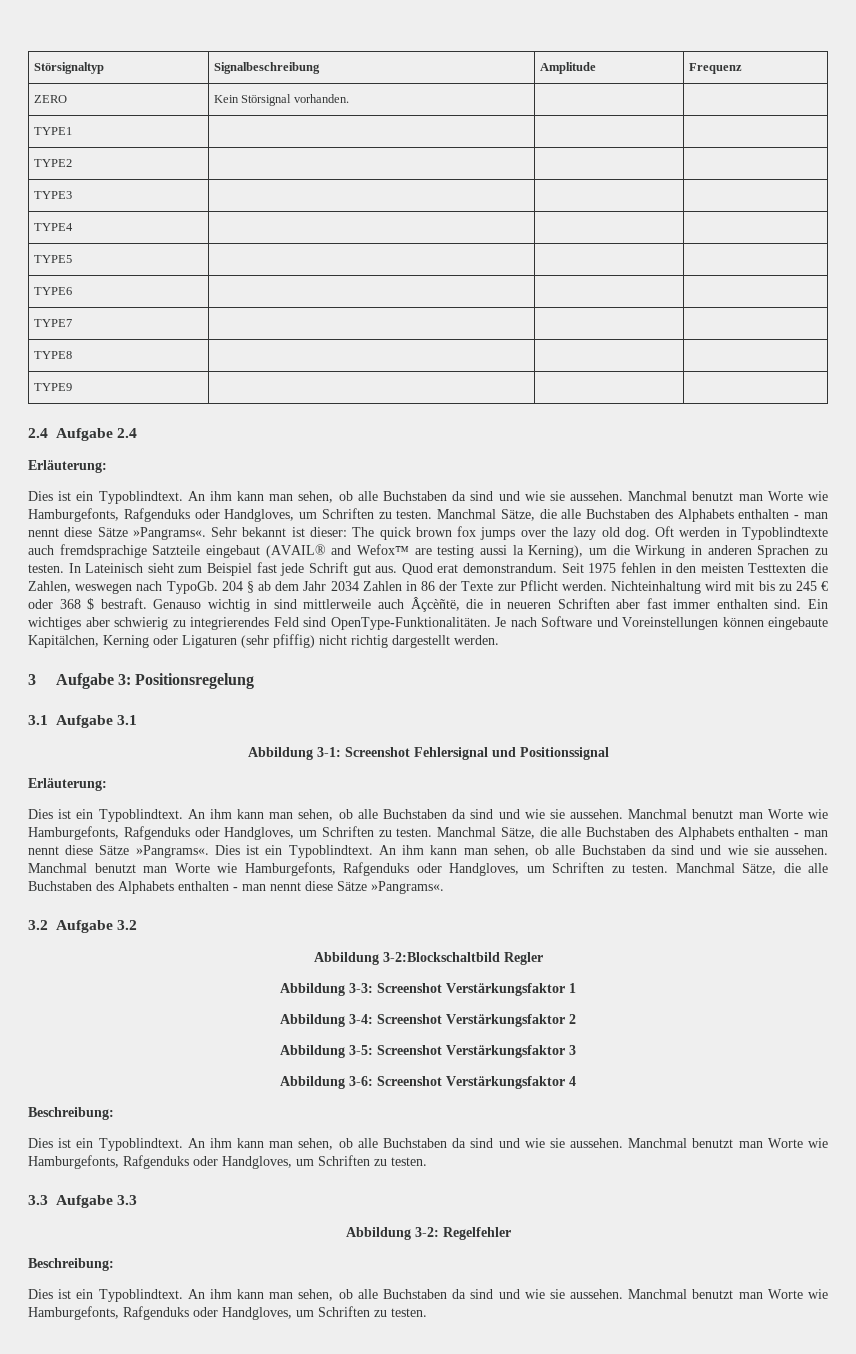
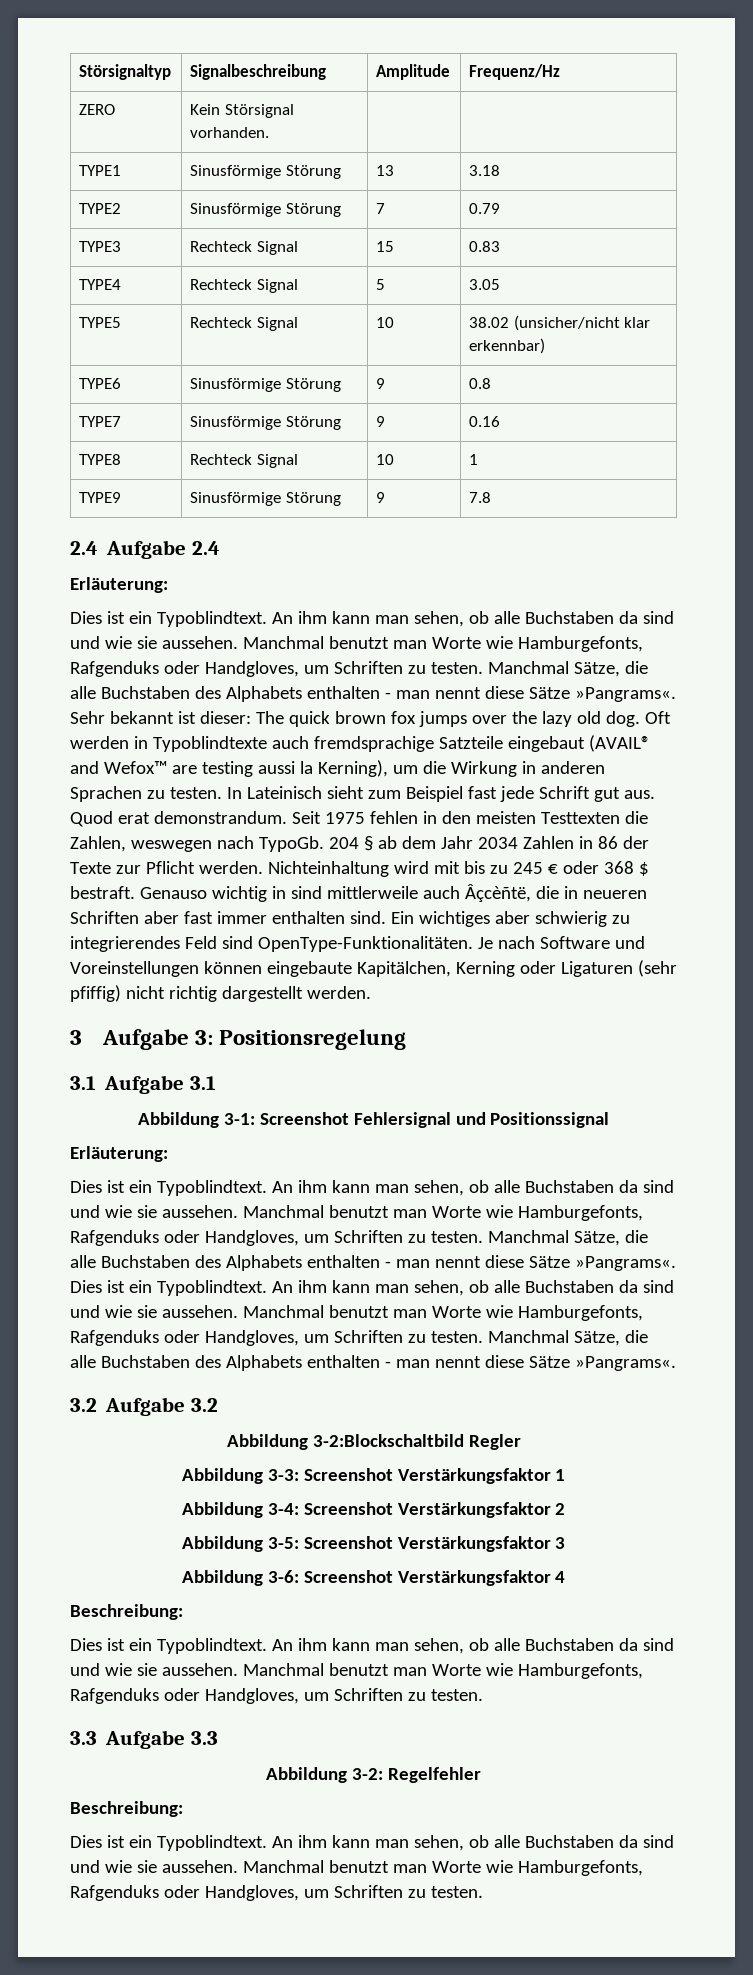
- Störsignaltyp | Signalbeschreibung | Amplitude | Frequenz
+ Störsignaltyp | Signalbeschreibung | Amplitude | Frequenz/Hz
- TYPE1 | | |
- TYPE2 | | |
- TYPE3 | | |
- TYPE4 | | |
- TYPE5 | | |
- TYPE6 | | |
- TYPE7 | | |
- TYPE8 | | |
- TYPE9 | | |
+ TYPE1 | Sinusförmige Störung | 13 | 3.18
+ TYPE2 | Sinusförmige Störung | 7 | 0.79
+ TYPE3 | Rechteck Signal | 15 | 0.83
+ TYPE4 | Rechteck Signal | 5 | 3.05
+ TYPE5 | Rechteck Signal | 10 | 38.02 (unsicher/nicht klar erkennbar)
+ TYPE6 | Sinusförmige Störung | 9 | 0.8
+ TYPE7 | Sinusförmige Störung | 9 | 0.16
+ TYPE8 | Rechteck Signal | 10 | 1
+ TYPE9 | Sinusförmige Störung | 9 | 7.8

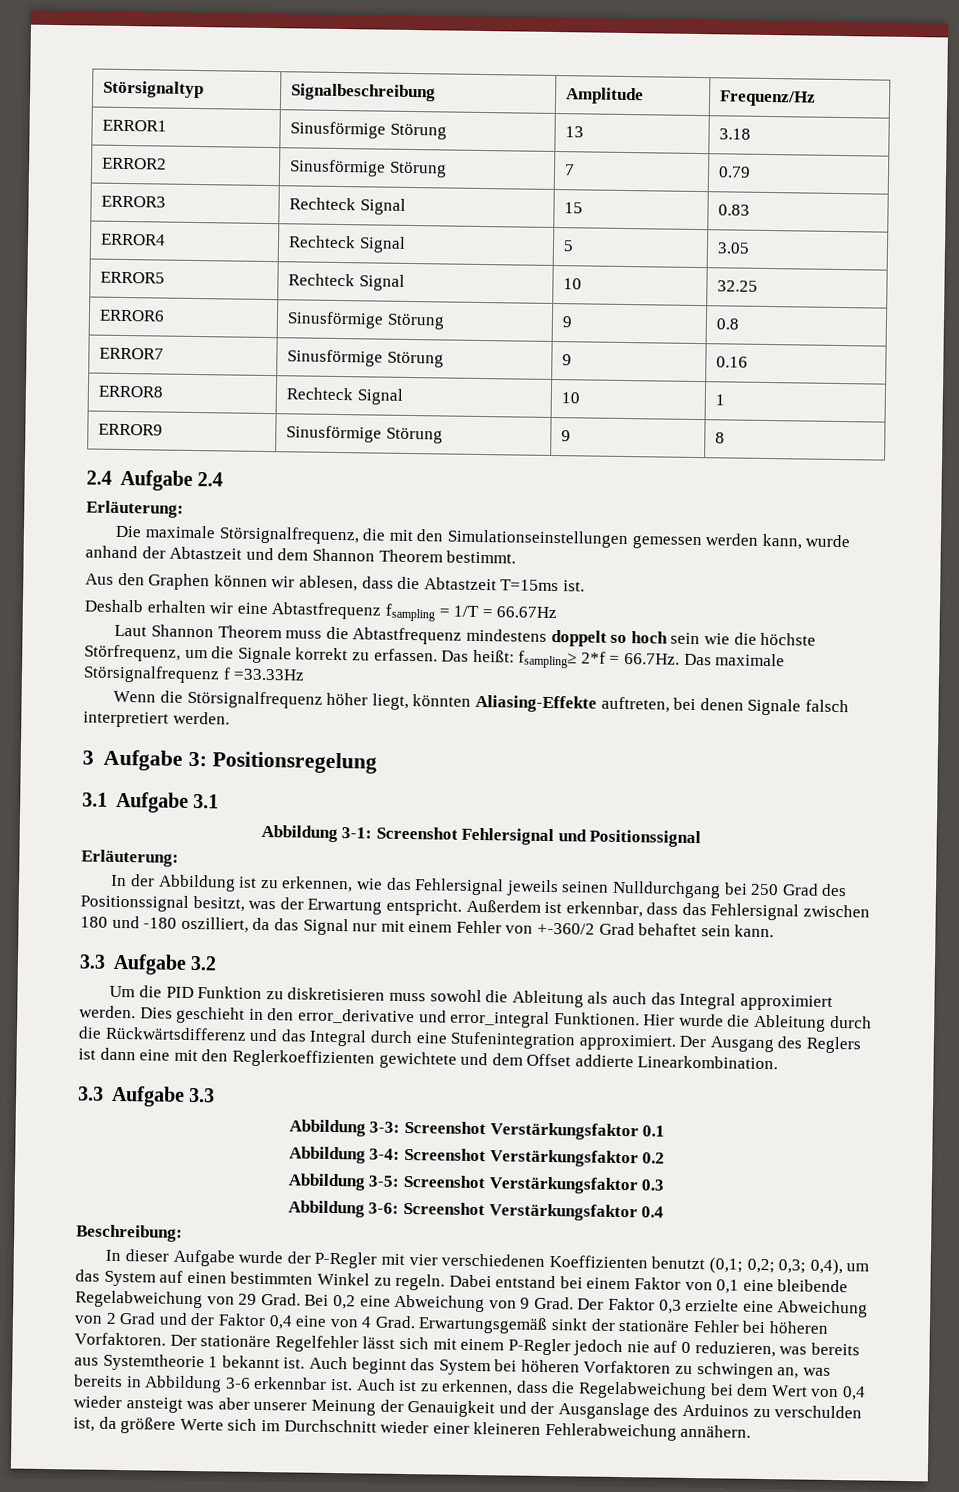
- ZERO | Kein Störsignal vorhanden. | |
- TYPE1 | Sinusförmige Störung | 13 | 3.18
+ ERROR1 | Sinusförmige Störung | 13 | 3.18
- TYPE2 | Sinusförmige Störung | 7 | 0.79
+ ERROR2 | Sinusförmige Störung | 7 | 0.79
- TYPE3 | Rechteck Signal | 15 | 0.83
+ ERROR3 | Rechteck Signal | 15 | 0.83
- TYPE4 | Rechteck Signal | 5 | 3.05
+ ERROR4 | Rechteck Signal | 5 | 3.05
- TYPE5 | Rechteck Signal | 10 | 38.02 (unsicher/nicht klar erkennbar)
- TYPE6 | Sinusförmige Störung | 9 | 0.8
+ ERROR5 | Rechteck Signal | 10 | 32.25
+ ERROR6 | Sinusförmige Störung | 9 | 0.8
- TYPE7 | Sinusförmige Störung | 9 | 0.16
+ ERROR7 | Sinusförmige Störung | 9 | 0.16
- TYPE8 | Rechteck Signal | 10 | 1
+ ERROR8 | Rechteck Signal | 10 | 1
- TYPE9 | Sinusförmige Störung | 9 | 7.8
+ ERROR9 | Sinusförmige Störung | 9 | 8
- Dies ist ein Typoblindtext. An ihm kann man sehen, ob alle Buchstaben da sind und wie sie aussehen. Manchmal benutzt man Worte wie Hamburgefonts, Rafgenduks oder Handgloves, um Schriften zu testen. Manchmal Sätze, die alle Buchstaben des Alphabets enthalten - man nennt diese Sätze »Pangrams«. Sehr bekannt ist dieser: The quick brown fox jumps over the lazy old dog. Oft werden in Typoblindtexte auch fremdsprachige Satzteile eingebaut (AVAIL® and Wefox™ are testing aussi la Kerning), um die Wirkung in anderen Sprachen zu testen. In Lateinisch sieht zum Beispiel fast jede Schrift gut aus. Quod erat demonstrandum. Seit 1975 fehlen in den meisten Testtexten die Zahlen, weswegen nach TypoGb. 204 § ab dem Jahr 2034 Zahlen in 86 der Texte zur Pflicht werden. Nichteinhaltung wird mit bis zu 245 € oder 368 $ bestraft. Genauso wichtig in sind mittlerweile auch Âçcèñtë, die in neueren Schriften aber fast immer enthalten sind. Ein wichtiges aber schwierig zu integrierendes Feld sind OpenType-Funktionalitäten. Je nach Software und Voreinstellungen können eingebaute Kapitälchen, Kerning oder Ligaturen (sehr pfiffig) nicht richtig dargestellt werden.
+ Die maximale Störsignalfrequenz, die mit den Simulationseinstellungen gemessen werden kann, wurde anhand der Abtastzeit und dem Shannon Theorem bestimmt.
+ Aus den Graphen können wir ablesen, dass die Abtastzeit T=15ms ist.
+ Deshalb erhalten wir eine Abtastfrequenz fsampling = 1/T = 66.67Hz
+ Laut Shannon Theorem muss die Abtastfrequenz mindestens doppelt so hoch sein wie die höchste Störfrequenz, um die Signale korrekt zu erfassen. Das heißt: fsampling≥ 2*f = 66.7Hz. Das maximale Störsignalfrequenz f =33.33Hz
+ Wenn die Störsignalfrequenz höher liegt, könnten Aliasing-Effekte auftreten, bei denen Signale falsch interpretiert werden.
- Dies ist ein Typoblindtext. An ihm kann man sehen, ob alle Buchstaben da sind und wie sie aussehen. Manchmal benutzt man Worte wie Hamburgefonts, Rafgenduks oder Handgloves, um Schriften zu testen. Manchmal Sätze, die alle Buchstaben des Alphabets enthalten - man nennt diese Sätze »Pangrams«. Dies ist ein Typoblindtext. An ihm kann man sehen, ob alle Buchstaben da sind und wie sie aussehen. Manchmal benutzt man Worte wie Hamburgefonts, Rafgenduks oder Handgloves, um Schriften zu testen. Manchmal Sätze, die alle Buchstaben des Alphabets enthalten - man nennt diese Sätze »Pangrams«.
- 3.2 Aufgabe 3.2
- Abbildung 3-2:Blockschaltbild Regler
- Abbildung 3-3: Screenshot Verstärkungsfaktor 1
- Abbildung 3-4: Screenshot Verstärkungsfaktor 2
- Abbildung 3-5: Screenshot Verstärkungsfaktor 3
- Abbildung 3-6: Screenshot Verstärkungsfaktor 4
+ In der Abbildung ist zu erkennen, wie das Fehlersignal jeweils seinen Nulldurchgang bei 250 Grad des Positionssignal besitzt, was der Erwartung entspricht. Außerdem ist erkennbar, dass das Fehlersignal zwischen 180 und -180 oszilliert, da das Signal nur mit einem Fehler von +-360/2 Grad behaftet sein kann.
+ 3.3 Aufgabe 3.2
+ Um die PID Funktion zu diskretisieren muss sowohl die Ableitung als auch das Integral approximiert werden. Dies geschieht in den error_derivative und error_integral Funktionen. Hier wurde die Ableitung durch die Rückwärtsdifferenz und das Integral durch eine Stufenintegration approximiert. Der Ausgang des Reglers ist dann eine mit den Reglerkoeffizienten gewichtete und dem Offset addierte Linearkombination.
+ 3.3 Aufgabe 3.3
+ Abbildung 3-3: Screenshot Verstärkungsfaktor 0.1
+ Abbildung 3-4: Screenshot Verstärkungsfaktor 0.2
+ Abbildung 3-5: Screenshot Verstärkungsfaktor 0.3
+ Abbildung 3-6: Screenshot Verstärkungsfaktor 0.4
  Beschreibung:
- Dies ist ein Typoblindtext. An ihm kann man sehen, ob alle Buchstaben da sind und wie sie aussehen. Manchmal benutzt man Worte wie Hamburgefonts, Rafgenduks oder Handgloves, um Schriften zu testen.
- 3.3 Aufgabe 3.3
- Abbildung 3-2: Regelfehler
- Beschreibung:
- Dies ist ein Typoblindtext. An ihm kann man sehen, ob alle Buchstaben da sind und wie sie aussehen. Manchmal benutzt man Worte wie Hamburgefonts, Rafgenduks oder Handgloves, um Schriften zu testen.
+ In dieser Aufgabe wurde der P-Regler mit vier verschiedenen Koeffizienten benutzt (0,1; 0,2; 0,3; 0,4), um das System auf einen bestimmten Winkel zu regeln. Dabei entstand bei einem Faktor von 0,1 eine bleibende Regelabweichung von 29 Grad. Bei 0,2 eine Abweichung von 9 Grad. Der Faktor 0,3 erzielte eine Abweichung von 2 Grad und der Faktor 0,4 eine von 4 Grad. Erwartungsgemäß sinkt der stationäre Fehler bei höheren Vorfaktoren. Der stationäre Regelfehler lässt sich mit einem P-Regler jedoch nie auf 0 reduzieren, was bereits aus Systemtheorie 1 bekannt ist. Auch beginnt das System bei höheren Vorfaktoren zu schwingen an, was bereits in Abbildung 3-6 erkennbar ist. Auch ist zu erkennen, dass die Regelabweichung bei dem Wert von 0,4 wieder ansteigt was aber unserer Meinung der Genauigkeit und der Ausganslage des Arduinos zu verschulden ist, da größere Werte sich im Durchschnitt wieder einer kleineren Fehlerabweichung annähern.

